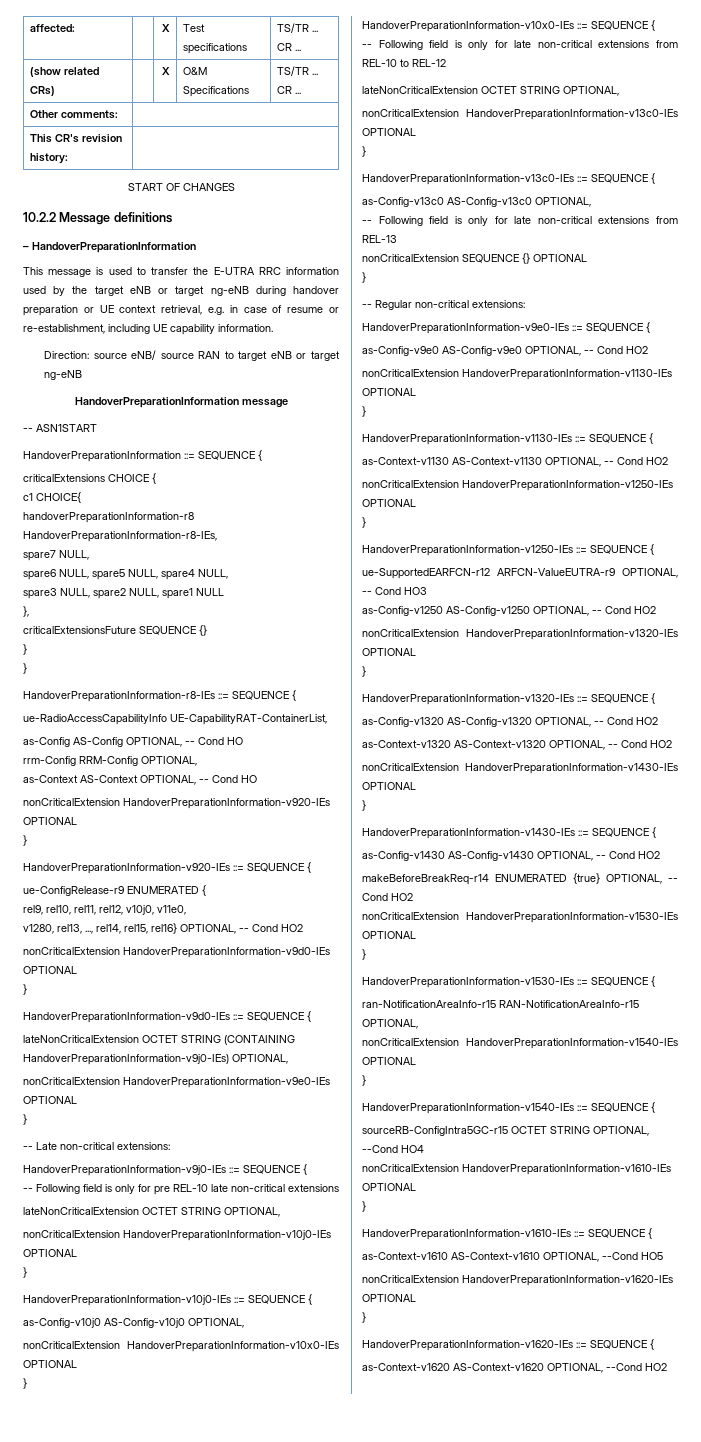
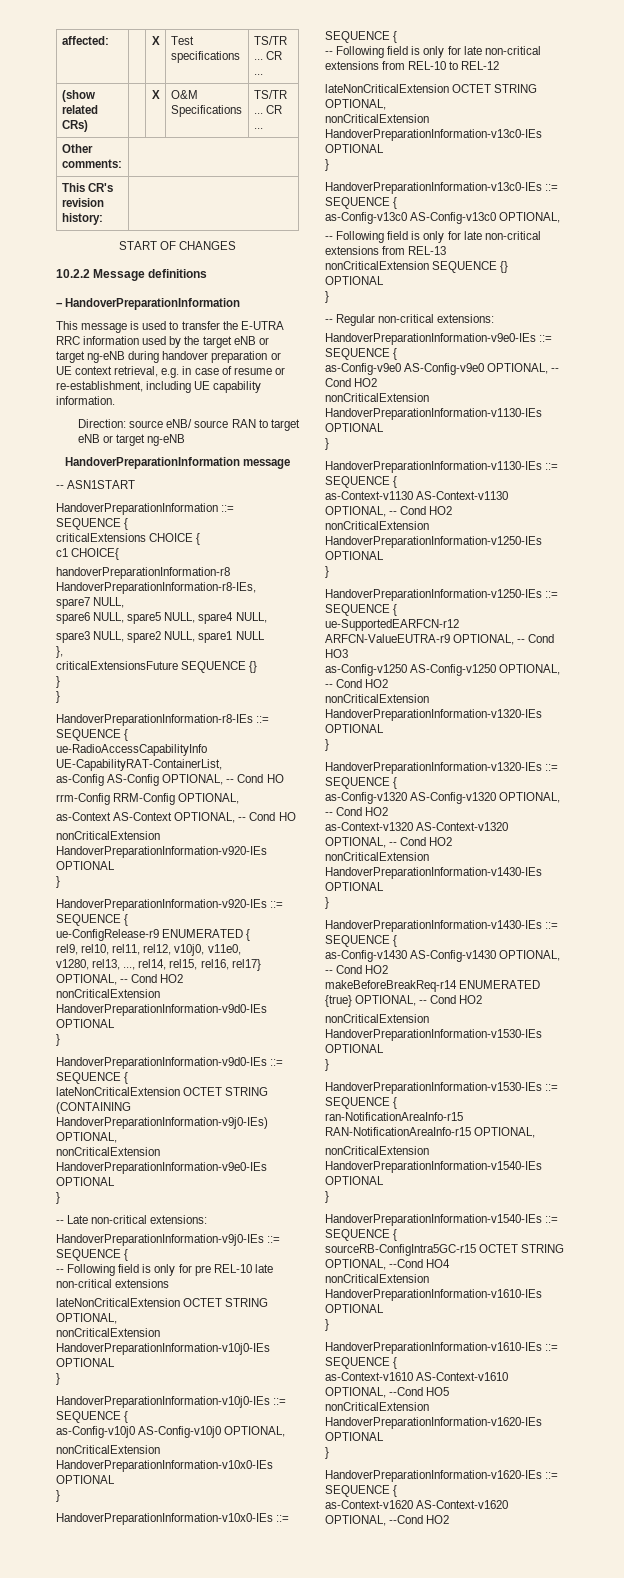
- v1280, rel13, ..., rel14, rel15, rel16} OPTIONAL, -- Cond HO2
+ v1280, rel13, ..., rel14, rel15, rel16, rel17} OPTIONAL, -- Cond HO2

